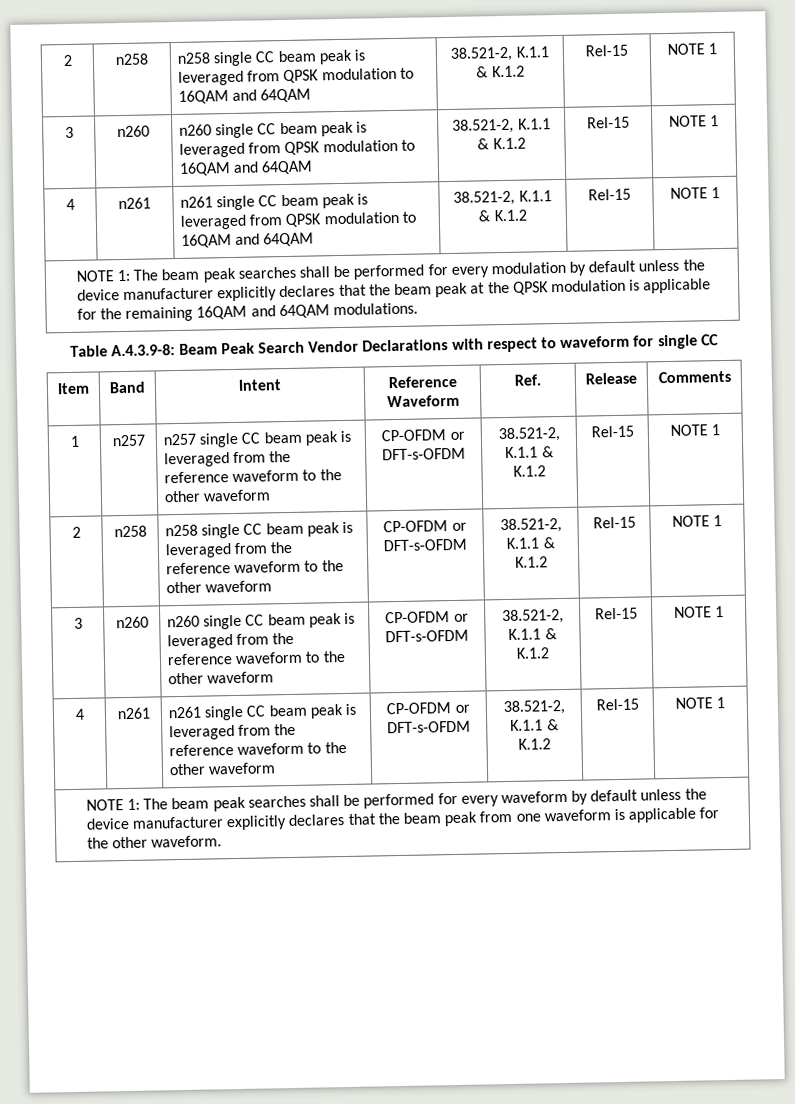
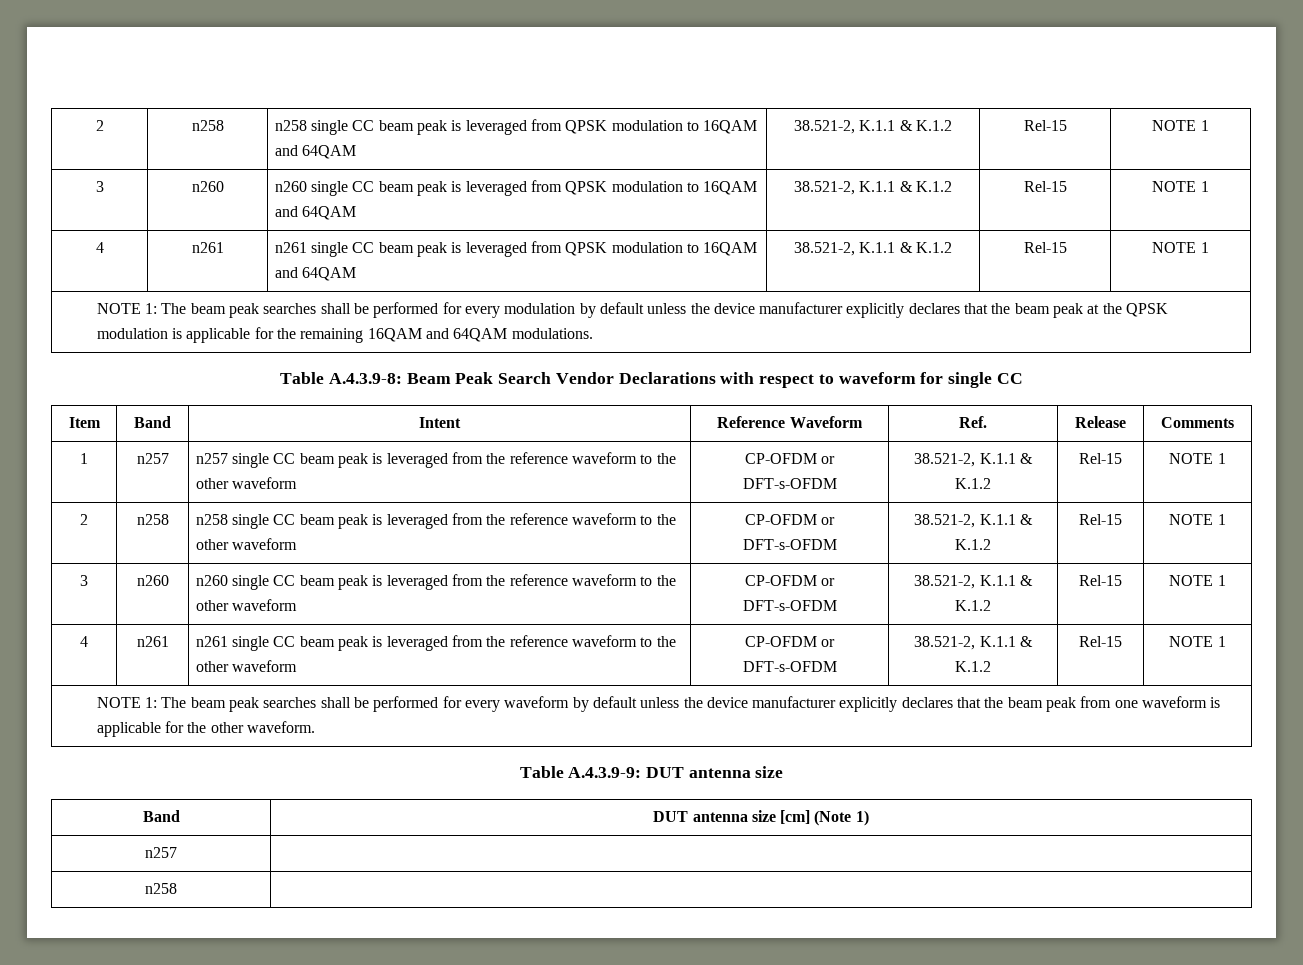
+ Table A.4.3.9-9: DUT antenna size
+ Band | DUT antenna size [cm] (Note 1)
+ n257 |
+ n258 |

